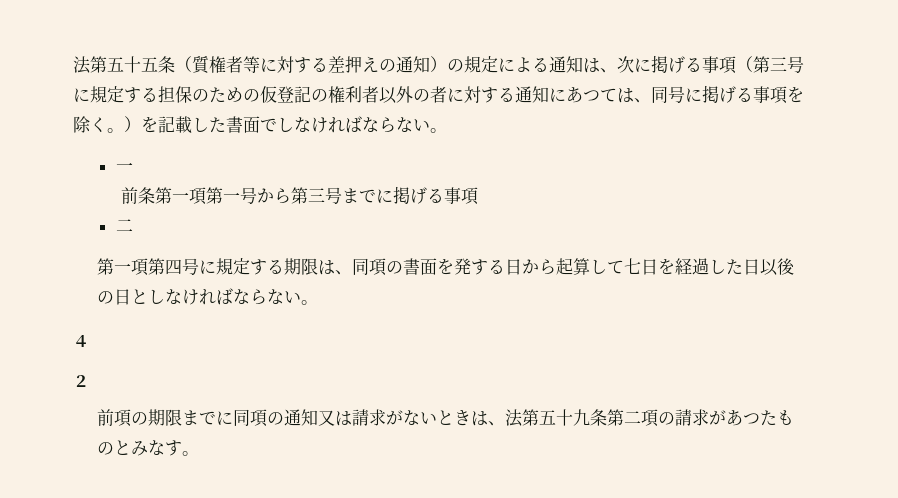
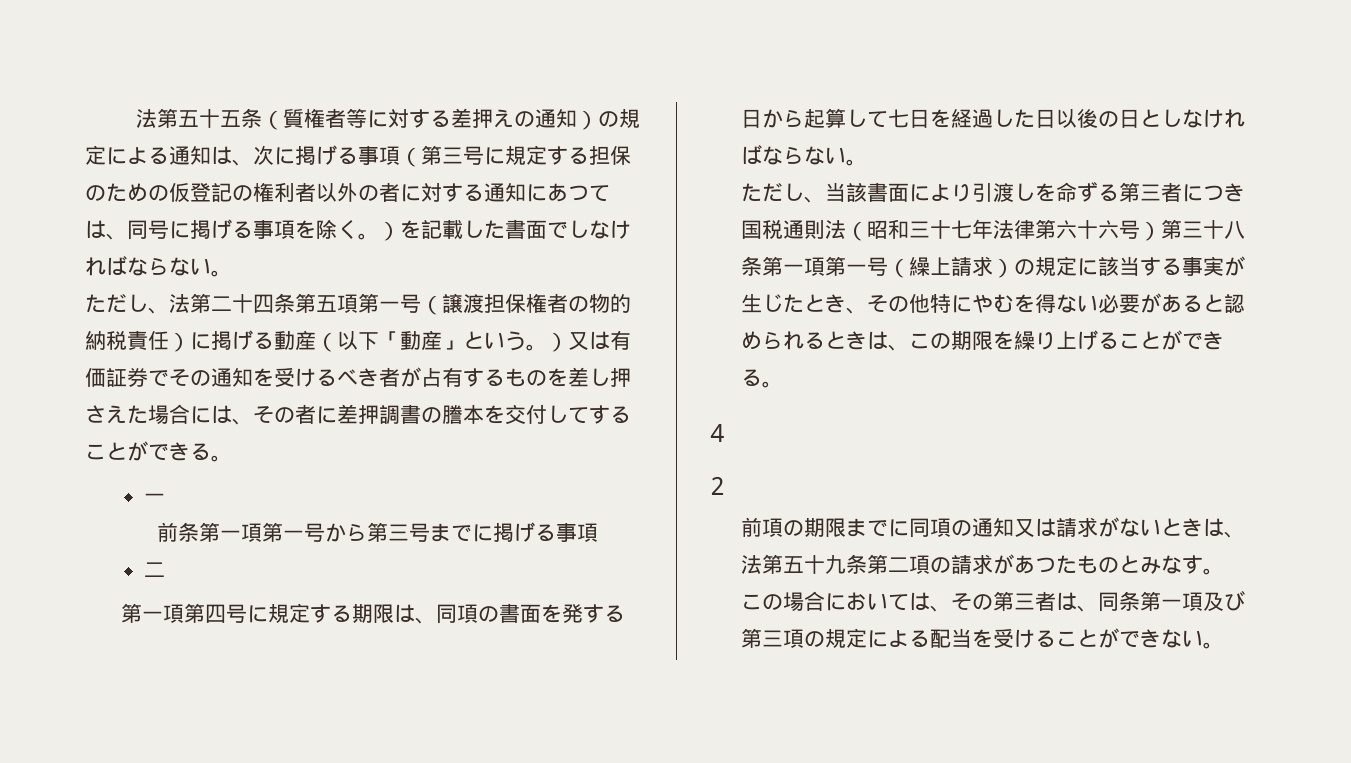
+ ただし、法第二十四条第五項第一号（譲渡担保権者の物的納税責任）に掲げる動産（以下「動産」という。）又は有価証券でその通知を受けるべき者が占有するものを差し押さえた場合には、その者に差押調書の謄本を交付してすることができる。
+ ただし、当該書面により引渡しを命ずる第三者につき国税通則法（昭和三十七年法律第六十六号）第三十八条第一項第一号（繰上請求）の規定に該当する事実が生じたとき、その他特にやむを得ない必要があると認められるときは、この期限を繰り上げることができる。
+ この場合においては、その第三者は、同条第一項及び第三項の規定による配当を受けることができない。

